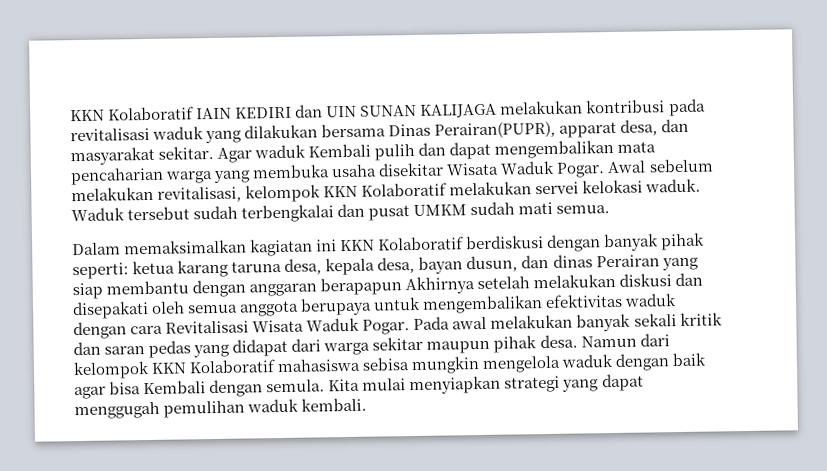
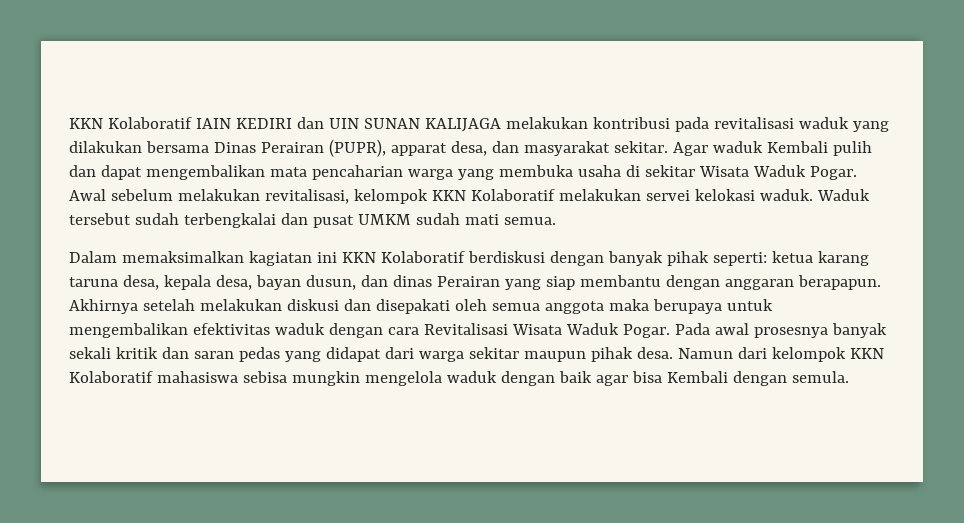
- KKN Kolaboratif IAIN KEDIRI dan UIN SUNAN KALIJAGA melakukan kontribusi pada revitalisasi waduk yang dilakukan bersama Dinas Perairan(PUPR), apparat desa, dan masyarakat sekitar.
+ KKN Kolaboratif IAIN KEDIRI dan UIN SUNAN KALIJAGA melakukan kontribusi pada revitalisasi waduk yang dilakukan bersama Dinas Perairan (PUPR), apparat desa, dan masyarakat sekitar.
- Agar waduk Kembali pulih dan dapat mengembalikan mata pencaharian warga yang membuka usaha disekitar Wisata Waduk Pogar.
+ Agar waduk Kembali pulih dan dapat mengembalikan mata pencaharian warga yang membuka usaha di sekitar Wisata Waduk Pogar.
- Dalam memaksimalkan kagiatan ini KKN Kolaboratif berdiskusi dengan banyak pihak seperti: ketua karang taruna desa, kepala desa, bayan dusun, dan dinas Perairan yang siap membantu dengan anggaran berapapun Akhirnya setelah melakukan diskusi dan disepakati oleh semua anggota berupaya untuk mengembalikan efektivitas waduk dengan cara Revitalisasi Wisata Waduk Pogar.
+ Dalam memaksimalkan kagiatan ini KKN Kolaboratif berdiskusi dengan banyak pihak seperti: ketua karang taruna desa, kepala desa, bayan dusun, dan dinas Perairan yang siap membantu dengan anggaran berapapun. Akhirnya setelah melakukan diskusi dan disepakati oleh semua anggota maka berupaya untuk mengembalikan efektivitas waduk dengan cara Revitalisasi Wisata Waduk Pogar.
- Pada awal melakukan banyak sekali kritik dan saran pedas yang didapat dari warga sekitar maupun pihak desa.
+ Pada awal prosesnya banyak sekali kritik dan saran pedas yang didapat dari warga sekitar maupun pihak desa.
- Kita mulai menyiapkan strategi yang dapat menggugah pemulihan waduk kembali.

